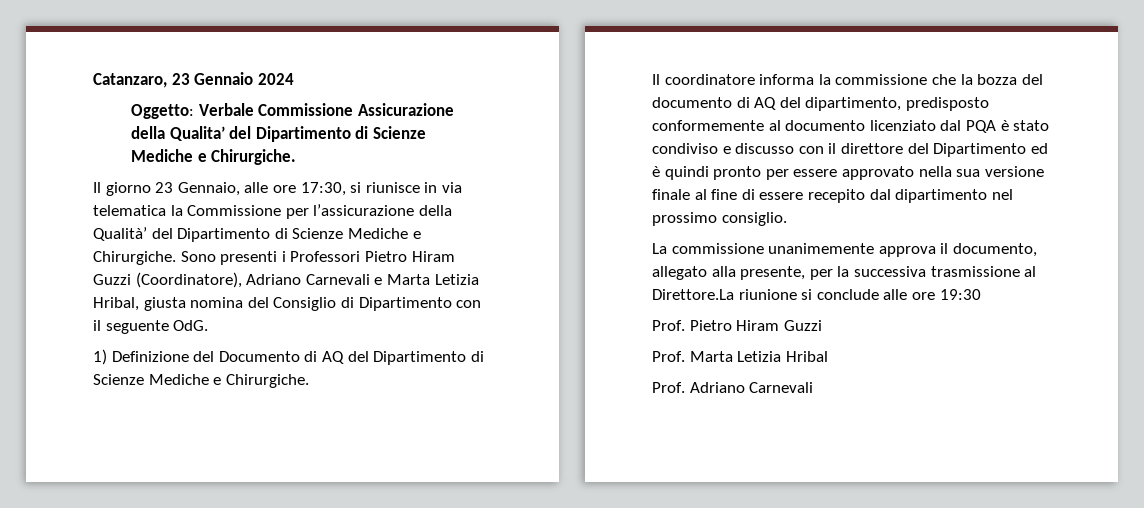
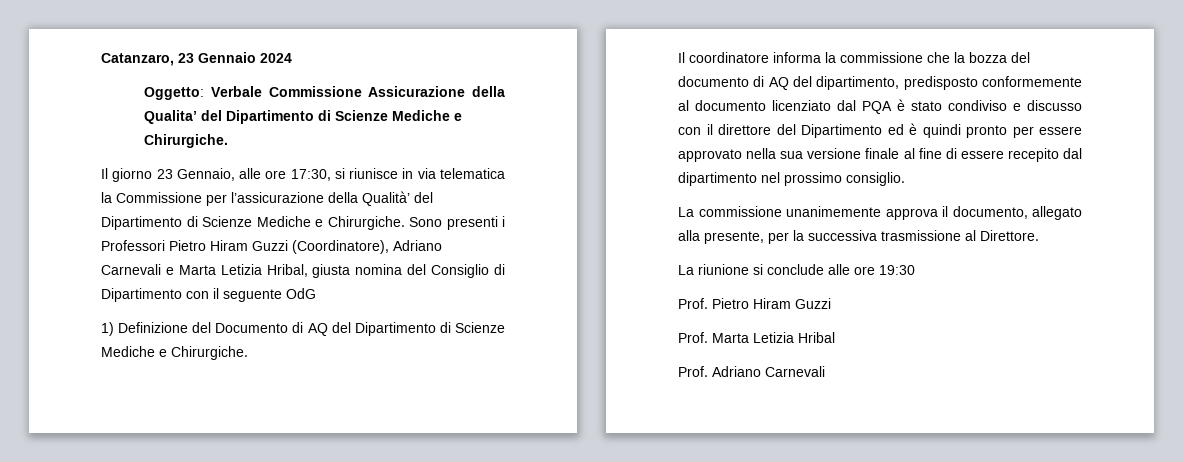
- Sono presenti i Professori Pietro Hiram Guzzi (Coordinatore), Adriano Carnevali e Marta Letizia Hribal, giusta nomina del Consiglio di Dipartimento con il seguente OdG.
+ Sono presenti i Professori Pietro Hiram Guzzi (Coordinatore), Adriano Carnevali e Marta Letizia Hribal, giusta nomina del Consiglio di Dipartimento con il seguente OdG
- La commissione unanimemente approva il documento, allegato alla presente, per la successiva trasmissione al Direttore.La riunione si conclude alle ore 19:30
+ La commissione unanimemente approva il documento, allegato alla presente, per la successiva trasmissione al Direttore.
+ La riunione si conclude alle ore 19:30

